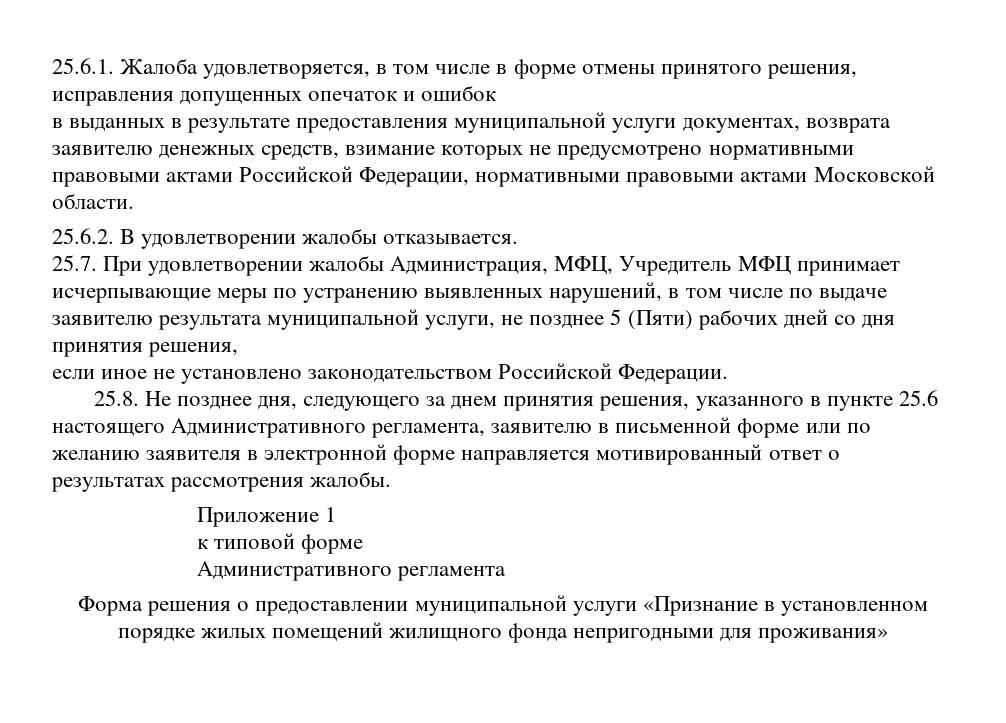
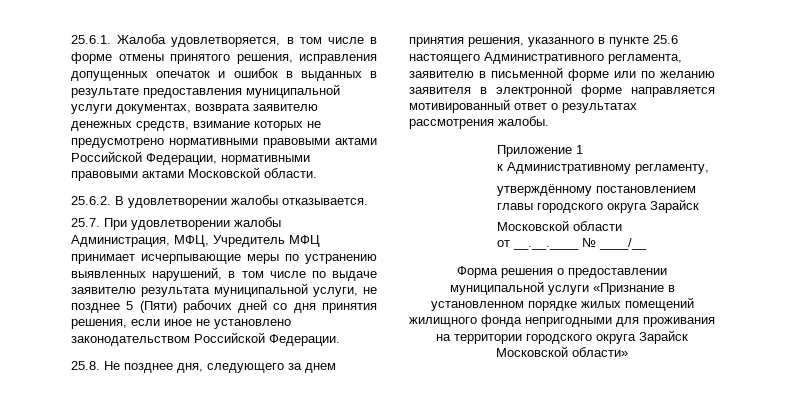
- 25.6.1. Жалоба удовлетворяется, в том числе в форме отмены принятого решения, исправления допущенных опечаток и ошибок
- в выданных в результате предоставления муниципальной услуги документах, возврата заявителю денежных средств, взимание которых не предусмотрено нормативными правовыми актами Российской Федерации, нормативными правовыми актами Московской области.
+ 25.6.1. Жалоба удовлетворяется, в том числе в форме отмены принятого решения, исправления допущенных опечаток и ошибок в выданных в результате предоставления муниципальной услуги документах, возврата заявителю денежных средств, взимание которых не предусмотрено нормативными правовыми актами Российской Федерации, нормативными правовыми актами Московской области.
- 25.7. При удовлетворении жалобы Администрация, МФЦ, Учредитель МФЦ принимает исчерпывающие меры по устранению выявленных нарушений, в том числе по выдаче заявителю результата муниципальной услуги, не позднее 5 (Пяти) рабочих дней со дня принятия решения,
- если иное не установлено законодательством Российской Федерации.
+ 25.7. При удовлетворении жалобы Администрация, МФЦ, Учредитель МФЦ принимает исчерпывающие меры по устранению выявленных нарушений, в том числе по выдаче заявителю результата муниципальной услуги, не позднее 5 (Пяти) рабочих дней со дня принятия решения, если иное не установлено законодательством Российской Федерации.
- к типовой форме
- Административного регламента
+ к Административному регламенту,
+ утверждённому постановлением главы городского округа Зарайск
+ Московской области
+ от __.__.____ № ____/__
- Форма решения о предоставлении муниципальной услуги «Признание в установленном порядке жилых помещений жилищного фонда непригодными для проживания»
+ Форма решения о предоставлении муниципальной услуги «Признание в установленном порядке жилых помещений жилищного фонда непригодными для проживания на территории городского округа Зарайск Московской области»

